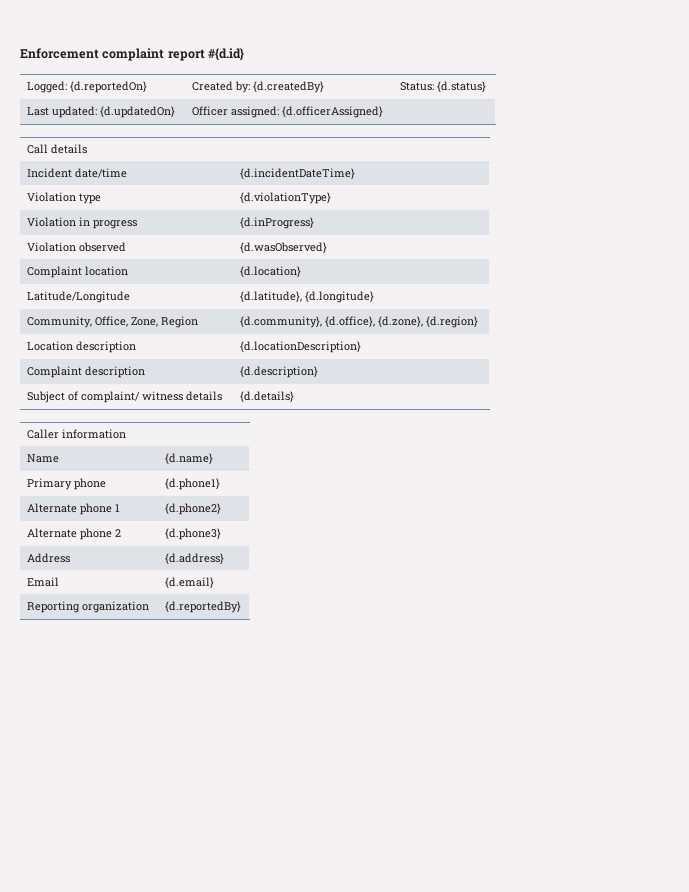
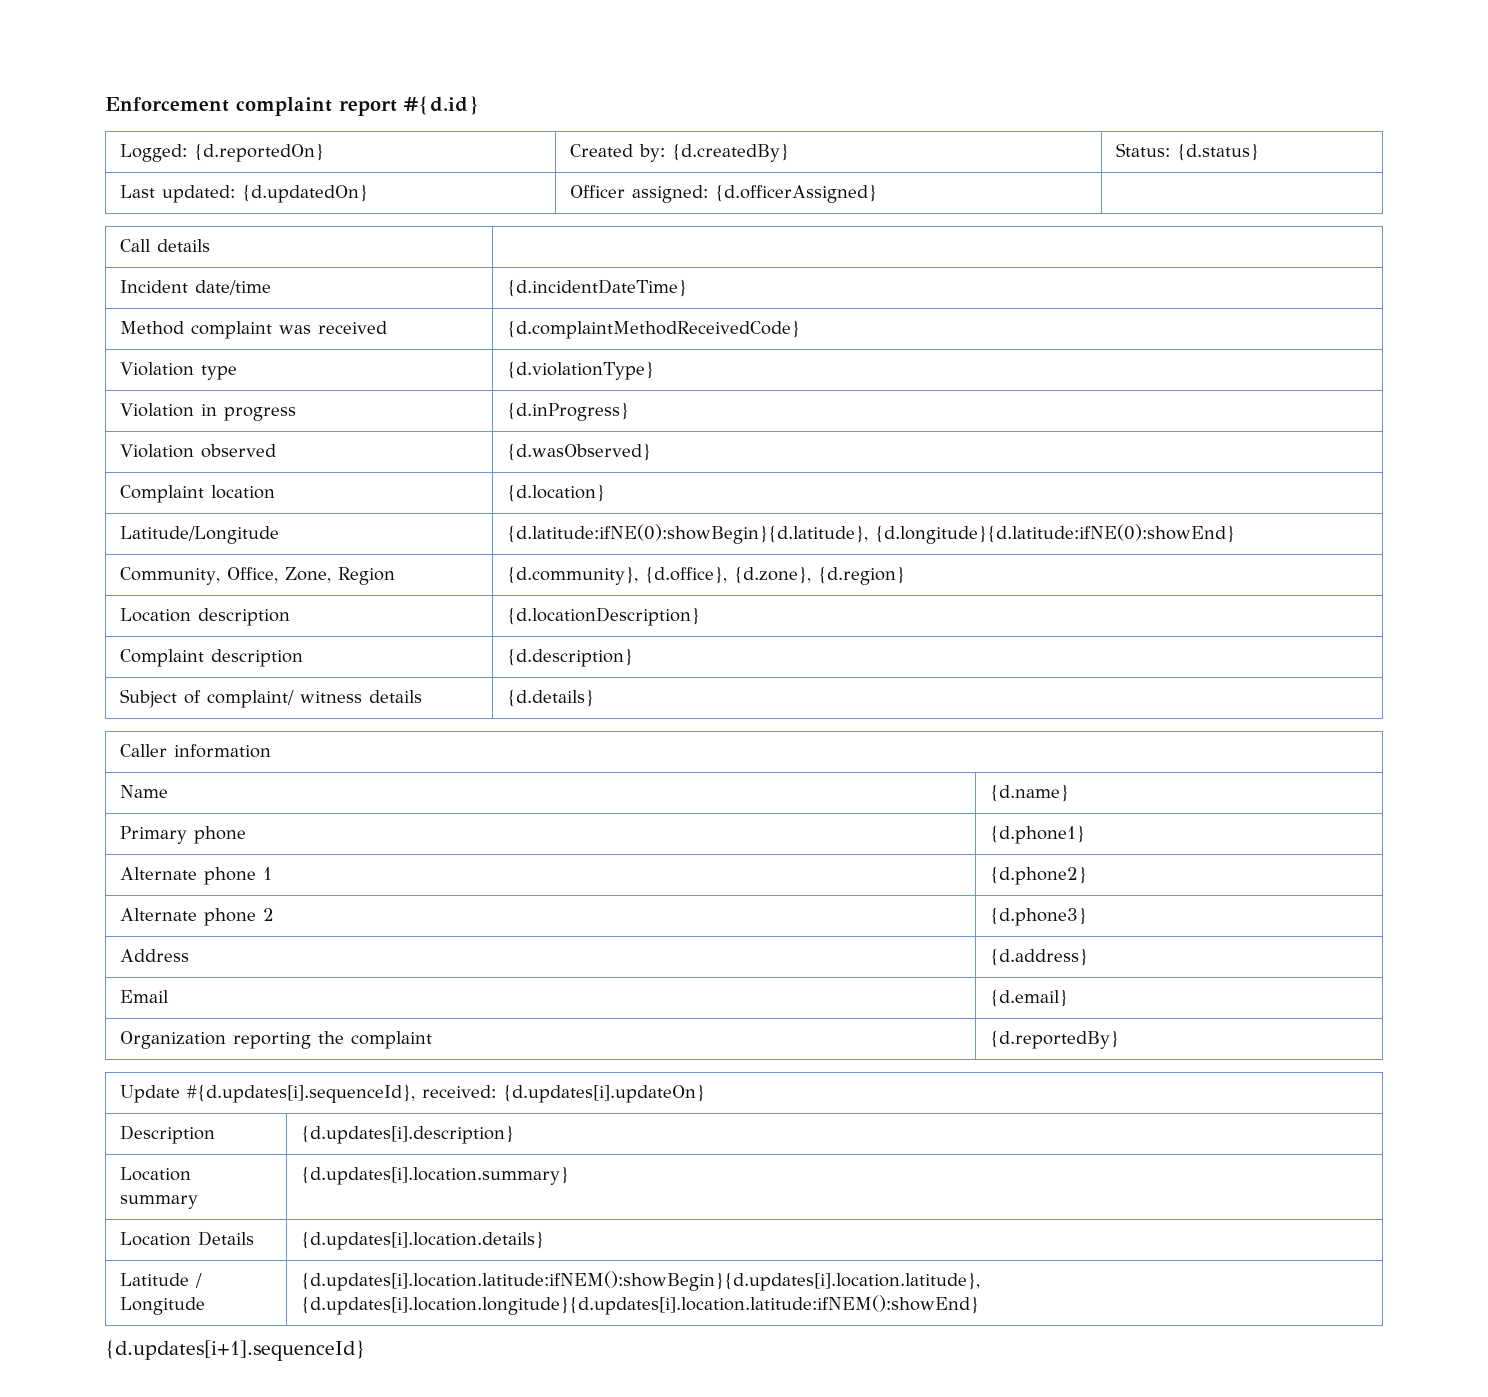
+ Method complaint was received | {d.complaintMethodReceivedCode}
- Latitude/Longitude | {d.latitude}, {d.longitude}
+ Latitude/Longitude | {d.latitude:ifNE(0):showBegin}{d.latitude}, {d.longitude}{d.latitude:ifNE(0):showEnd}
- Reporting organization | {d.reportedBy}
+ Organization reporting the complaint | {d.reportedBy}
+ Update #{d.updates[i].sequenceId}, received: {d.updates[i].updateOn}
+ Description | {d.updates[i].description}
+ Location summary | {d.updates[i].location.summary}
+ Location Details | {d.updates[i].location.details}
+ Latitude / Longitude | {d.updates[i].location.latitude:ifNEM():showBegin}{d.updates[i].location.latitude}, {d.updates[i].location.longitude}{d.updates[i].location.latitude:ifNEM():showEnd}
+ {d.updates[i+1].sequenceId}

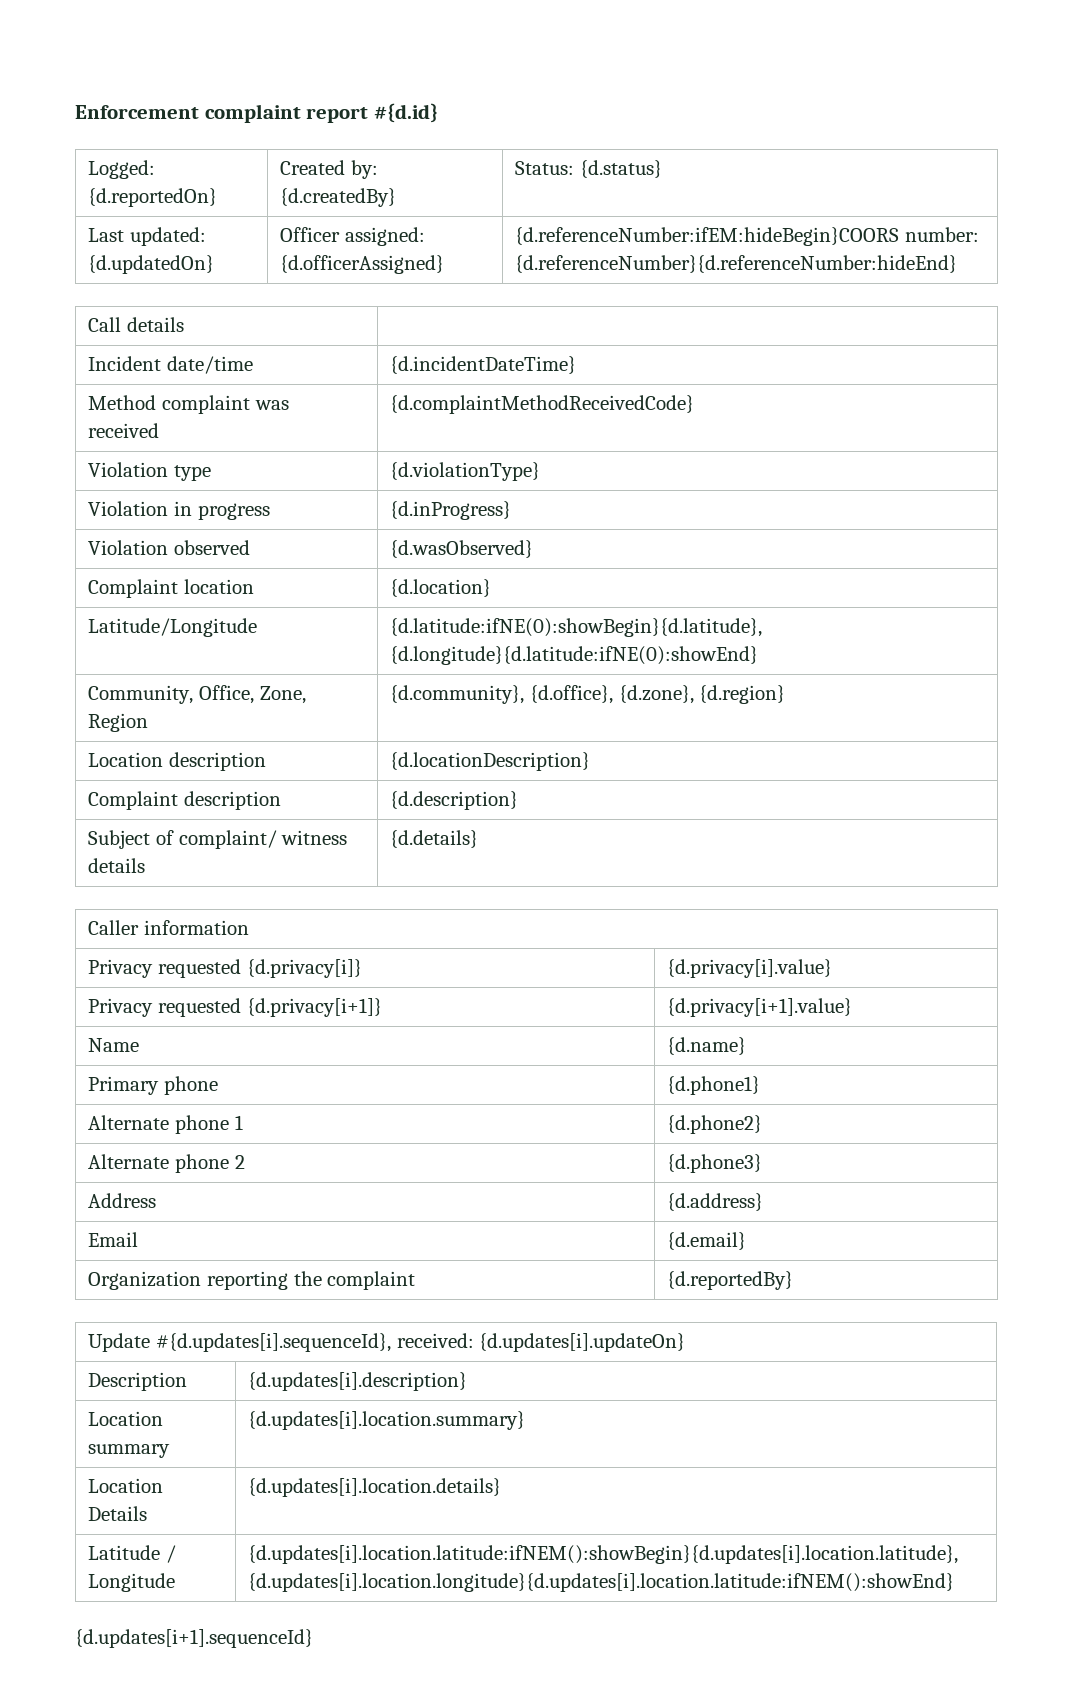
- Last updated: {d.updatedOn} | Officer assigned: {d.officerAssigned} |
+ Last updated: {d.updatedOn} | Officer assigned: {d.officerAssigned} | {d.referenceNumber:ifEM:hideBegin}COORS number: {d.referenceNumber}{d.referenceNumber:hideEnd}
+ Privacy requested {d.privacy[i]} | {d.privacy[i].value}
+ Privacy requested {d.privacy[i+1]} | {d.privacy[i+1].value}

